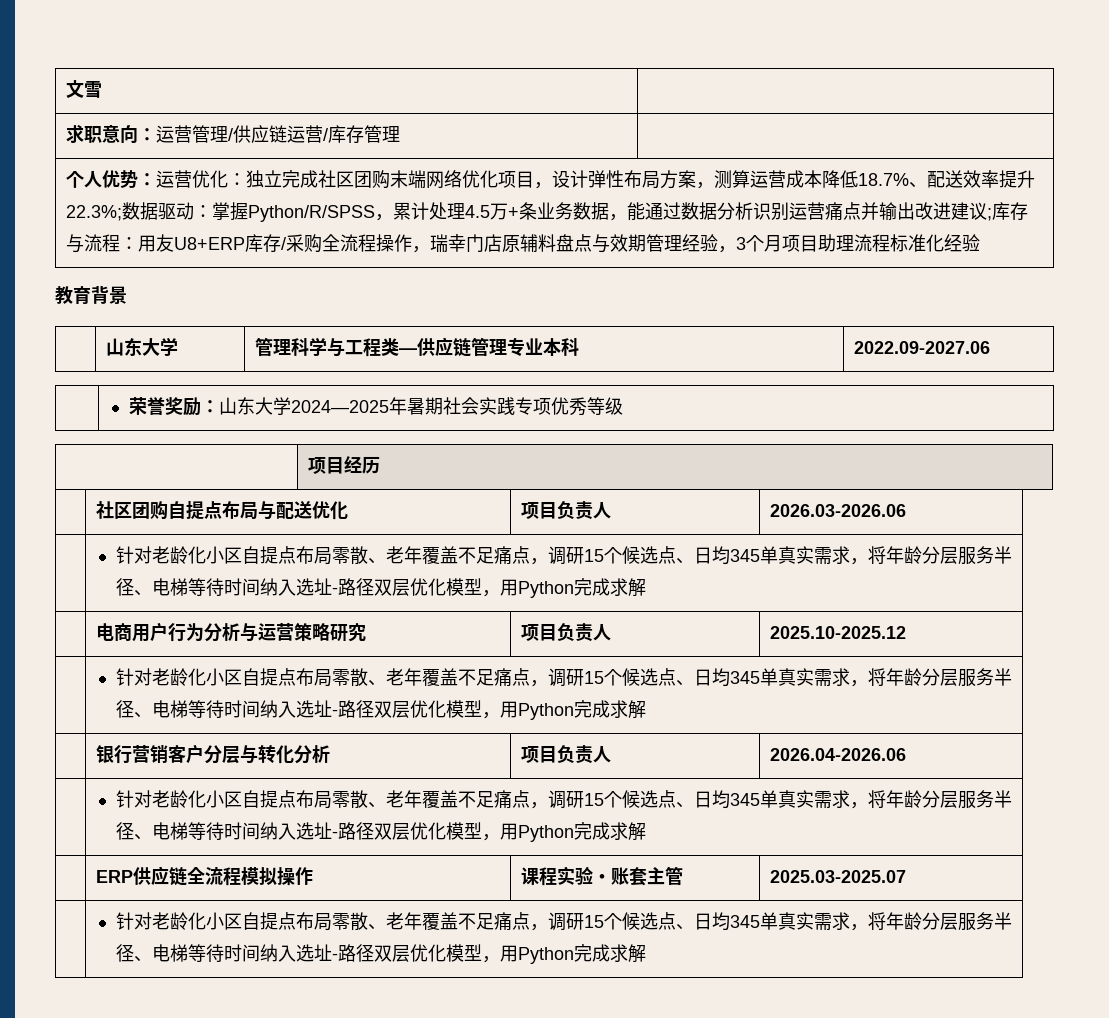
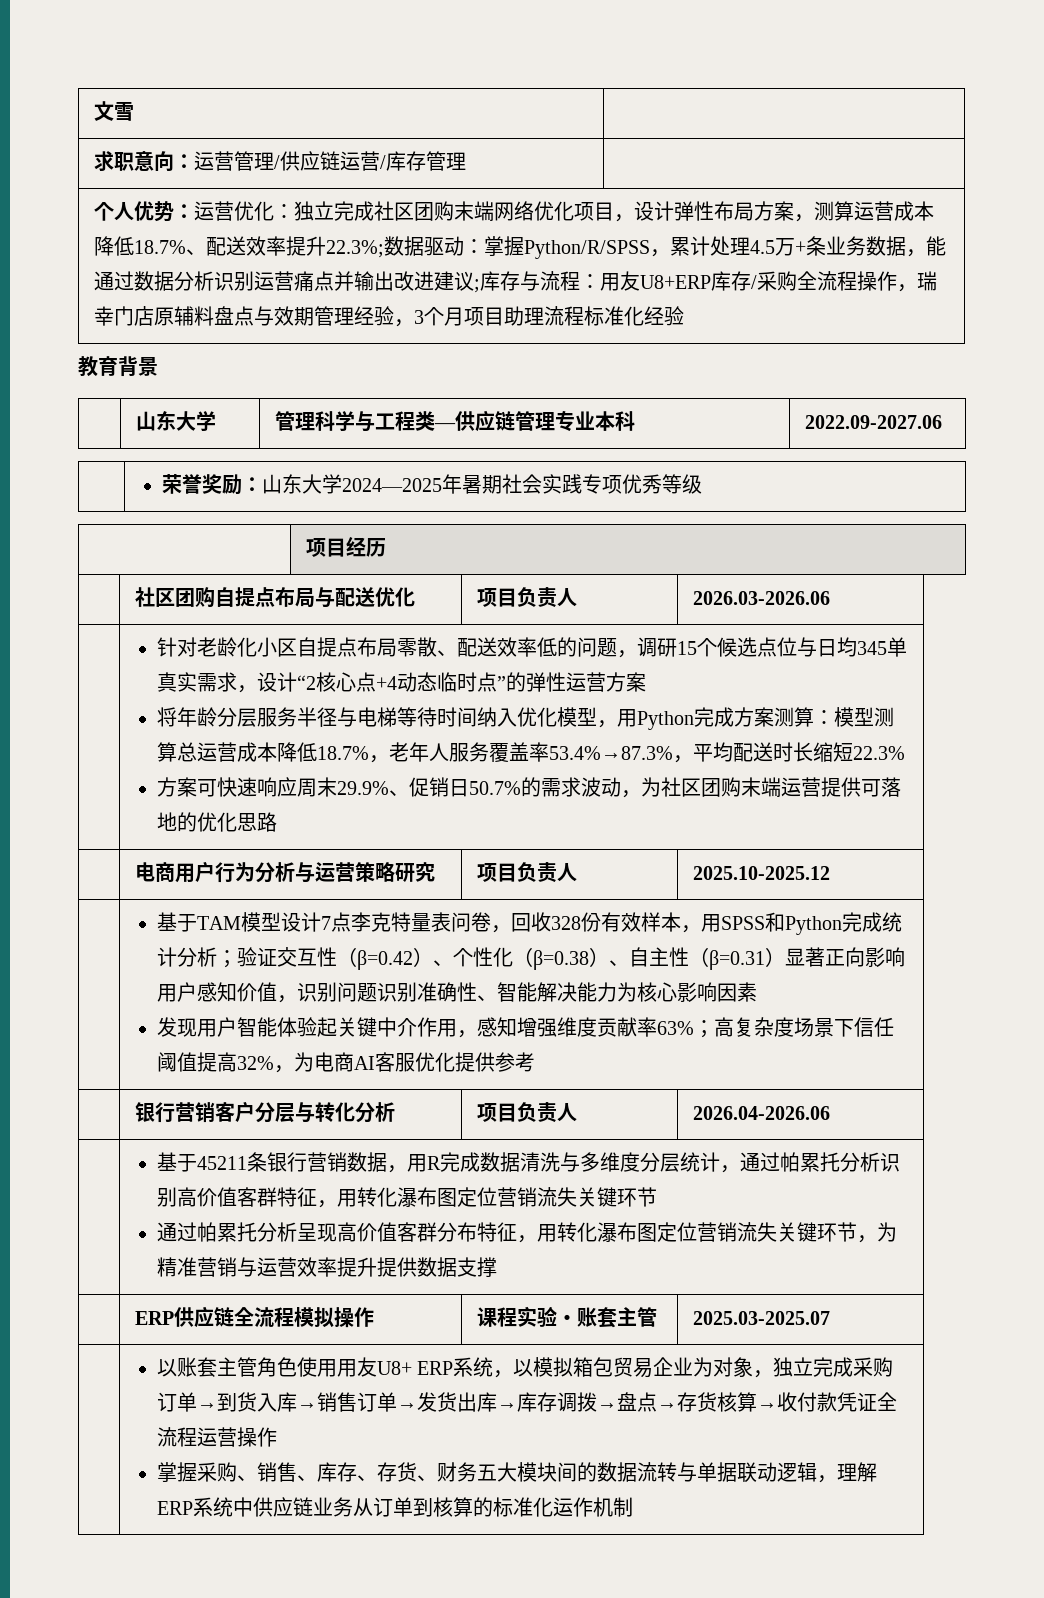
  | 社区团购自提点布局与配送优化 | 项目负责人 | 2026.03-2026.06
- | 针对老龄化小区自提点布局零散、老年覆盖不足痛点，调研15个候选点、日均345单真实需求，将年龄分层服务半径、电梯等待时间纳入选址-路径双层优化模型，用Python完成求解
+ | 针对老龄化小区自提点布局零散、配送效率低的问题，调研15个候选点位与日均345单真实需求，设计“2核心点+4动态临时点”的弹性运营方案
+ 将年龄分层服务半径与电梯等待时间纳入优化模型，用Python完成方案测算：模型测算总运营成本降低18.7%，老年人服务覆盖率53.4%→87.3%，平均配送时长缩短22.3%
+ 方案可快速响应周末29.9%、促销日50.7%的需求波动，为社区团购末端运营提供可落地的优化思路
  | 电商用户行为分析与运营策略研究 | 项目负责人 | 2025.10-2025.12
- | 针对老龄化小区自提点布局零散、老年覆盖不足痛点，调研15个候选点、日均345单真实需求，将年龄分层服务半径、电梯等待时间纳入选址-路径双层优化模型，用Python完成求解
+ | 基于TAM模型设计7点李克特量表问卷，回收328份有效样本，用SPSS和Python完成统计分析；验证交互性（β=0.42）、个性化（β=0.38）、自主性（β=0.31）显著正向影响用户感知价值，识别问题识别准确性、智能解决能力为核心影响因素
+ 发现用户智能体验起关键中介作用，感知增强维度贡献率63%；高复杂度场景下信任阈值提高32%，为电商AI客服优化提供参考
  | 银行营销客户分层与转化分析 | 项目负责人 | 2026.04-2026.06
- | 针对老龄化小区自提点布局零散、老年覆盖不足痛点，调研15个候选点、日均345单真实需求，将年龄分层服务半径、电梯等待时间纳入选址-路径双层优化模型，用Python完成求解
+ | 基于45211条银行营销数据，用R完成数据清洗与多维度分层统计，通过帕累托分析识别高价值客群特征，用转化瀑布图定位营销流失关键环节
+ 通过帕累托分析呈现高价值客群分布特征，用转化瀑布图定位营销流失关键环节，为精准营销与运营效率提升提供数据支撑
  | ERP供应链全流程模拟操作 | 课程实验・账套主管 | 2025.03-2025.07
- | 针对老龄化小区自提点布局零散、老年覆盖不足痛点，调研15个候选点、日均345单真实需求，将年龄分层服务半径、电梯等待时间纳入选址-路径双层优化模型，用Python完成求解
+ | 以账套主管角色使用用友U8+ ERP系统，以模拟箱包贸易企业为对象，独立完成采购订单→到货入库→销售订单→发货出库→库存调拨→盘点→存货核算→收付款凭证全流程运营操作
+ 掌握采购、销售、库存、存货、财务五大模块间的数据流转与单据联动逻辑，理解ERP系统中供应链业务从订单到核算的标准化运作机制

